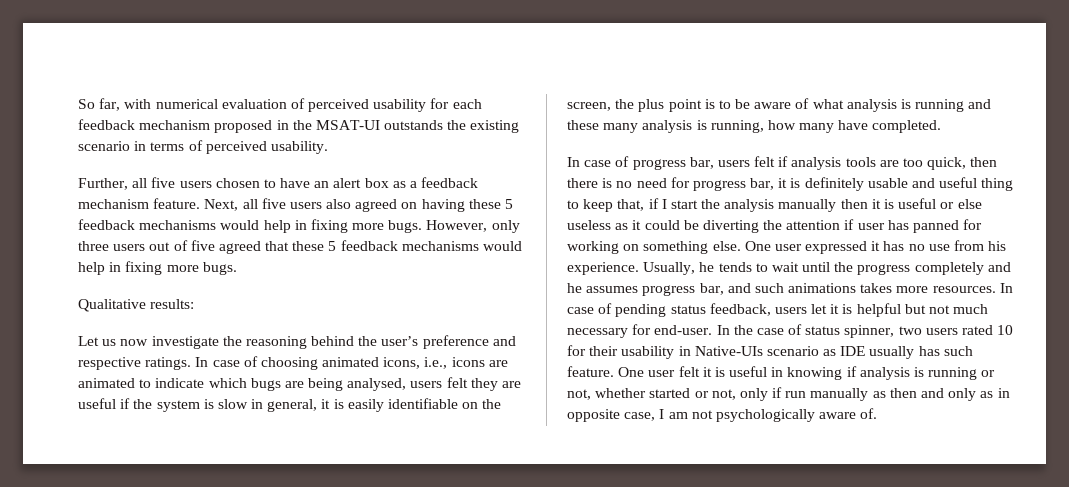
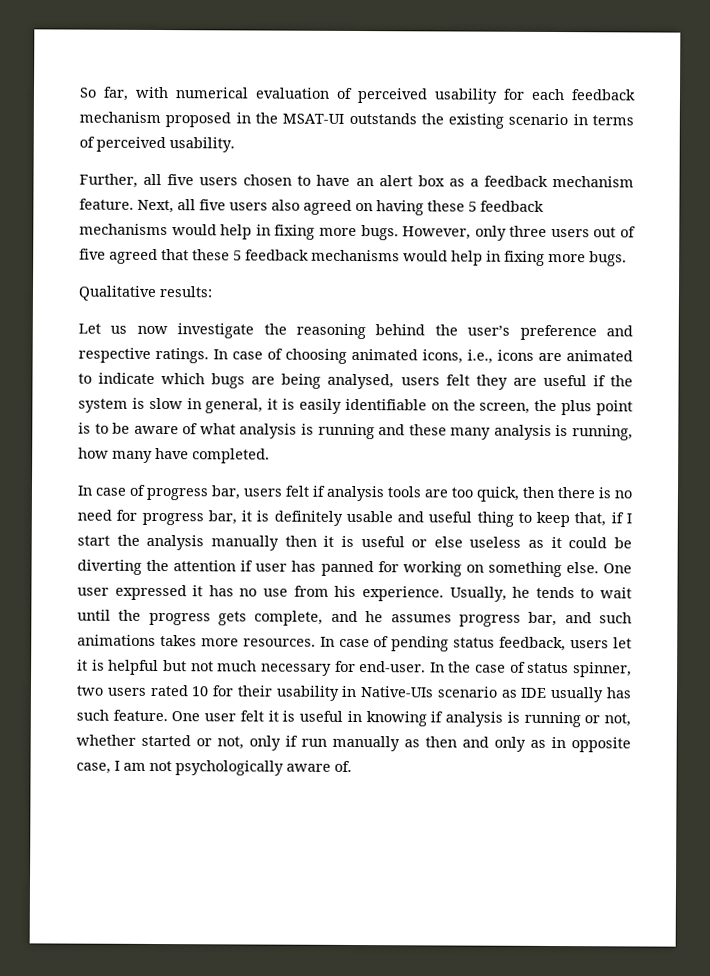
- Usually, he tends to wait until the progress completely and he assumes progress bar, and such animations takes more resources.
+ Usually, he tends to wait until the progress gets complete, and he assumes progress bar, and such animations takes more resources.

